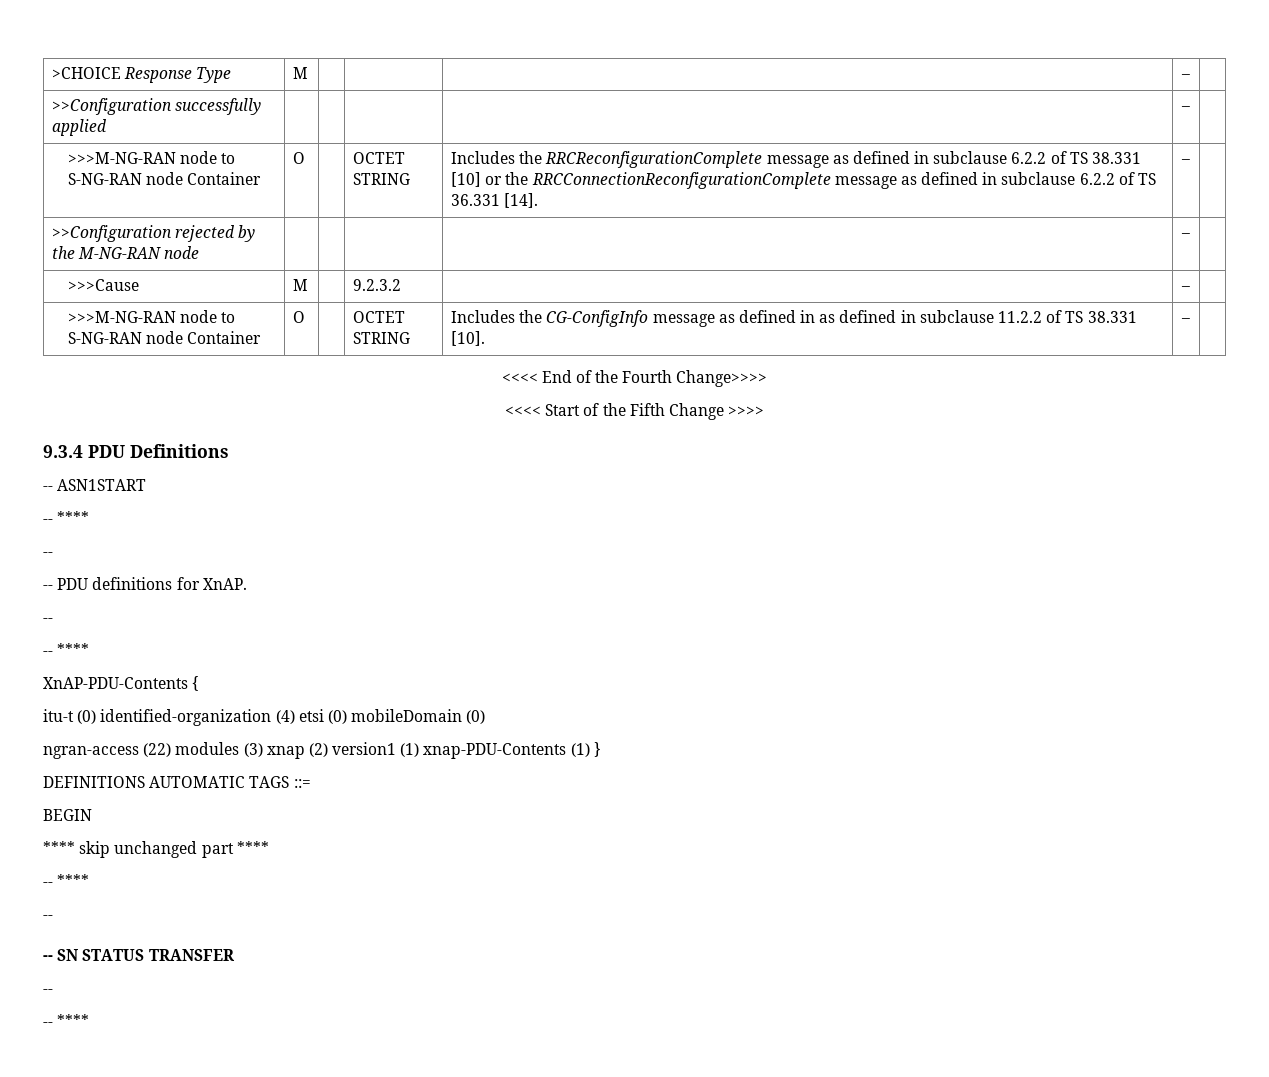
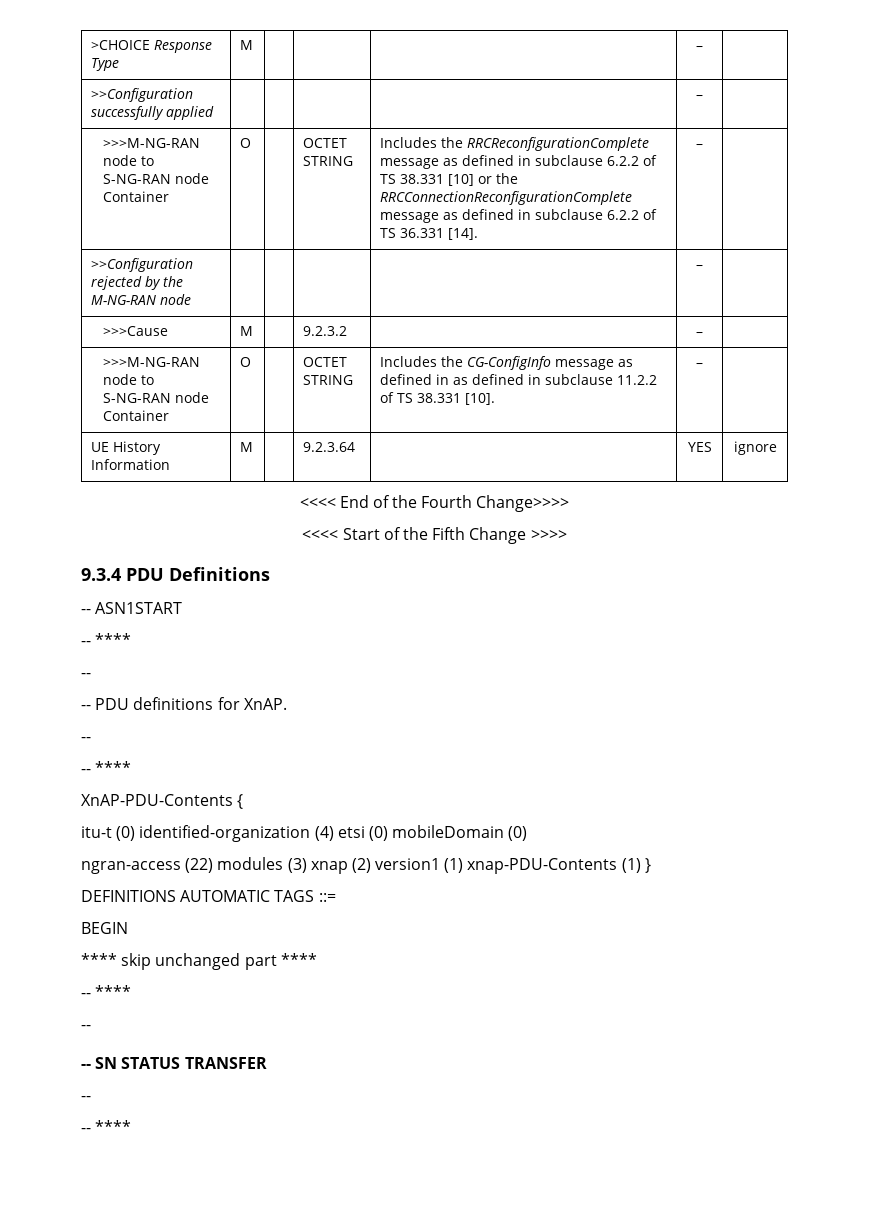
+ UE History Information | M | | 9.2.3.64 | | YES | ignore

